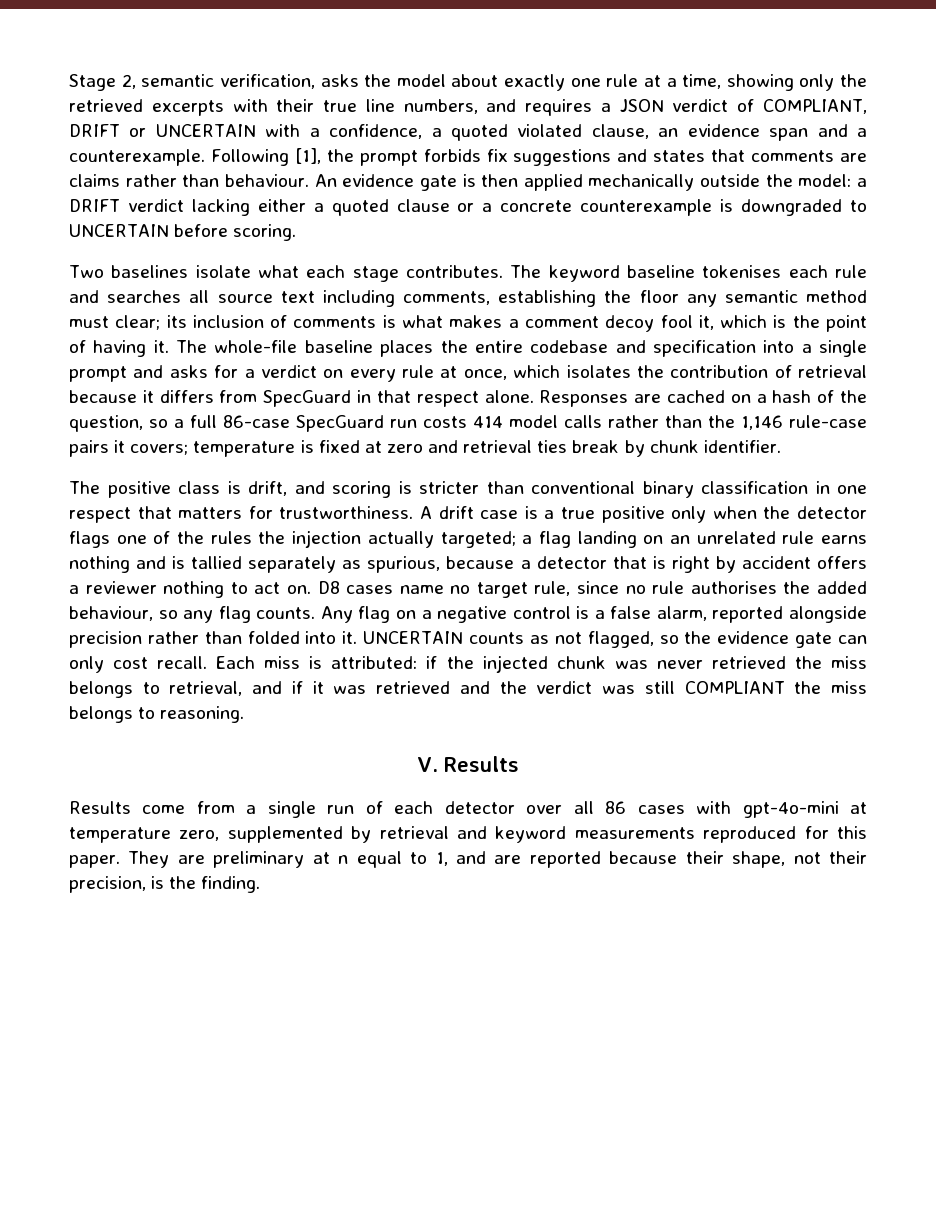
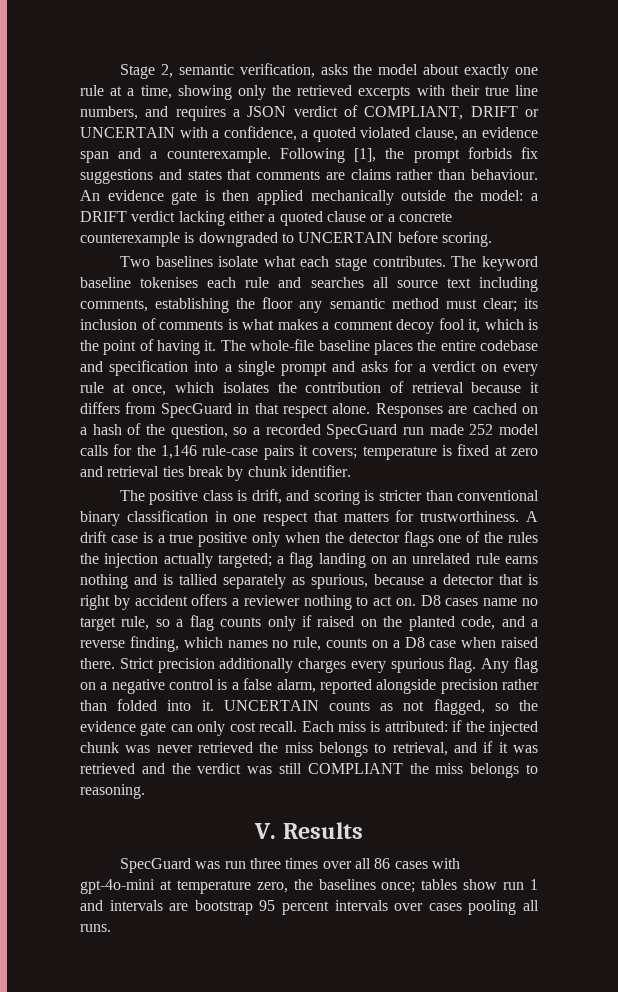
- Responses are cached on a hash of the question, so a full 86-case SpecGuard run costs 414 model calls rather than the 1,146 rule-case pairs it covers; temperature is fixed at zero and retrieval ties break by chunk identifier.
+ Responses are cached on a hash of the question, so a recorded SpecGuard run made 252 model calls for the 1,146 rule-case pairs it covers; temperature is fixed at zero and retrieval ties break by chunk identifier.
- D8 cases name no target rule, since no rule authorises the added behaviour, so any flag counts.
+ D8 cases name no target rule, so a flag counts only if raised on the planted code, and a reverse finding, which names no rule, counts on a D8 case when raised there. Strict precision additionally charges every spurious flag.
- Results come from a single run of each detector over all 86 cases with gpt-4o-mini at temperature zero, supplemented by retrieval and keyword measurements reproduced for this paper. They are preliminary at n equal to 1, and are reported because their shape, not their precision, is the finding.
+ SpecGuard was run three times over all 86 cases with gpt-4o-mini at temperature zero, the baselines once; tables show run 1 and intervals are bootstrap 95 percent intervals over cases pooling all runs.

